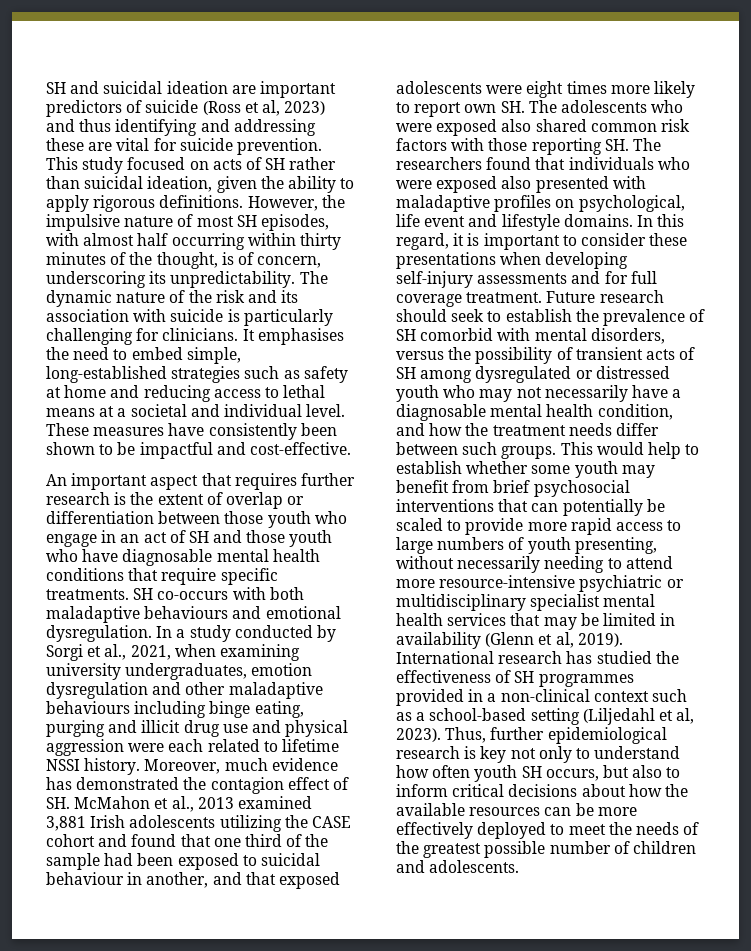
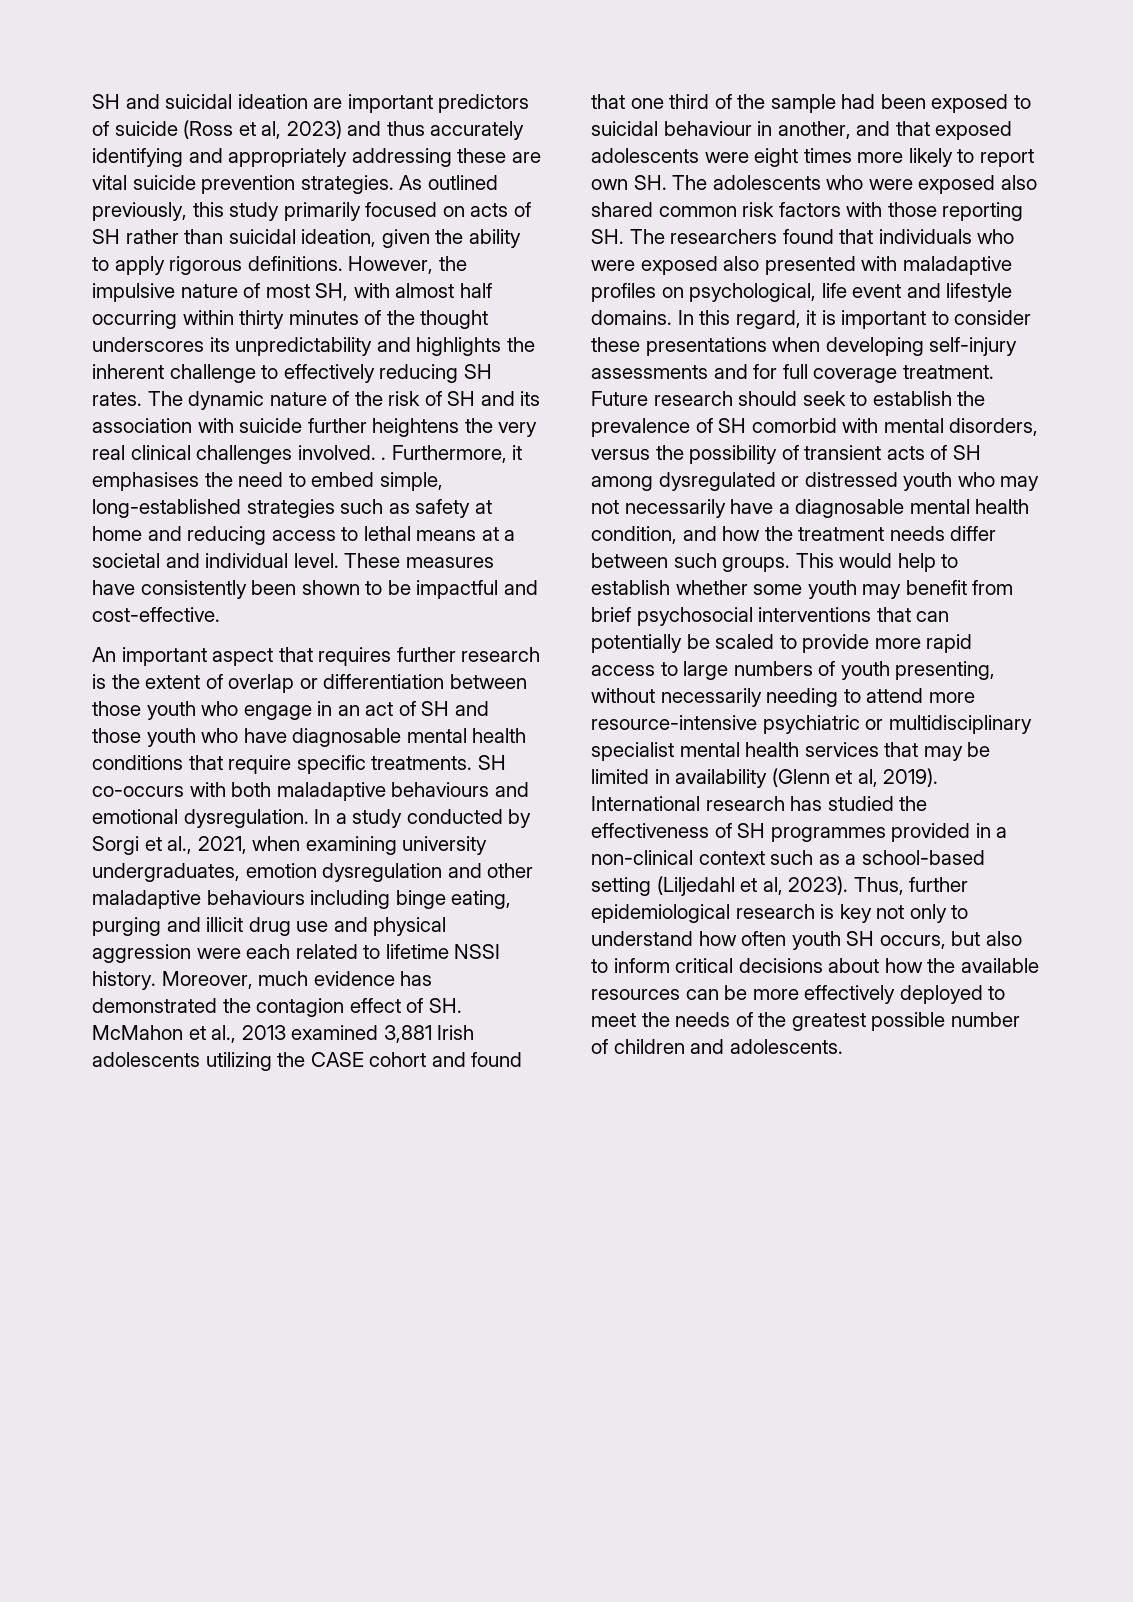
- SH and suicidal ideation are important predictors of suicide (Ross et al, 2023) and thus identifying and addressing these are vital for suicide prevention. This study focused on acts of SH rather than suicidal ideation, given the ability to apply rigorous definitions.
+ SH and suicidal ideation are important predictors of suicide (Ross et al, 2023) and thus accurately identifying and appropriately addressing these are vital suicide prevention strategies. As outlined previously, this study primarily focused on acts of SH rather than suicidal ideation, given the ability to apply rigorous definitions.
- However, the impulsive nature of most SH episodes, with almost half occurring within thirty minutes of the thought, is of concern, underscoring its unpredictability.
+ However, the impulsive nature of most SH, with almost half occurring within thirty minutes of the thought underscores its unpredictability and highlights the inherent challenge to effectively reducing SH rates.
- The dynamic nature of the risk and its association with suicide is particularly challenging for clinicians. It emphasises the need to embed simple, long-established strategies such as safety at home and reducing access to lethal means at a societal and individual level.
+ The dynamic nature of the risk of SH and its association with suicide further heightens the very real clinical challenges involved. . Furthermore, it emphasises the need to embed simple, long-established strategies such as safety at home and reducing access to lethal means at a societal and individual level.

